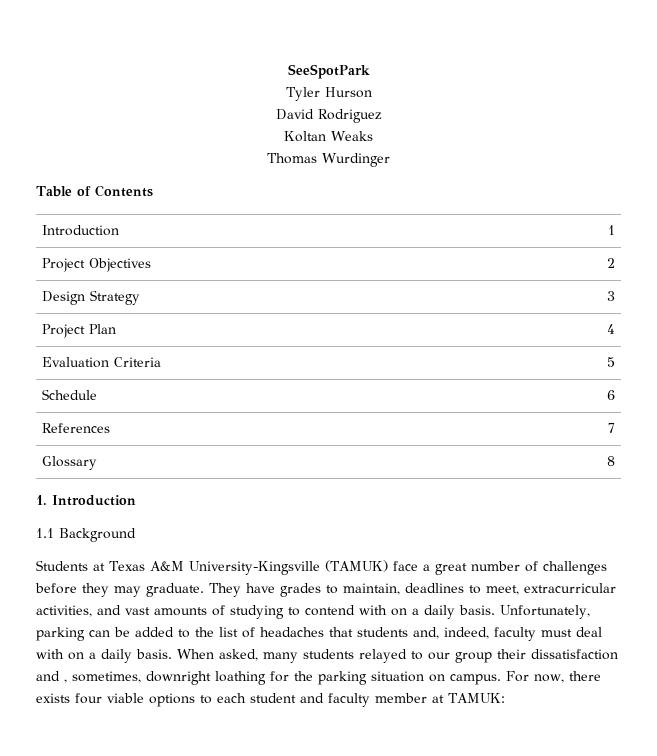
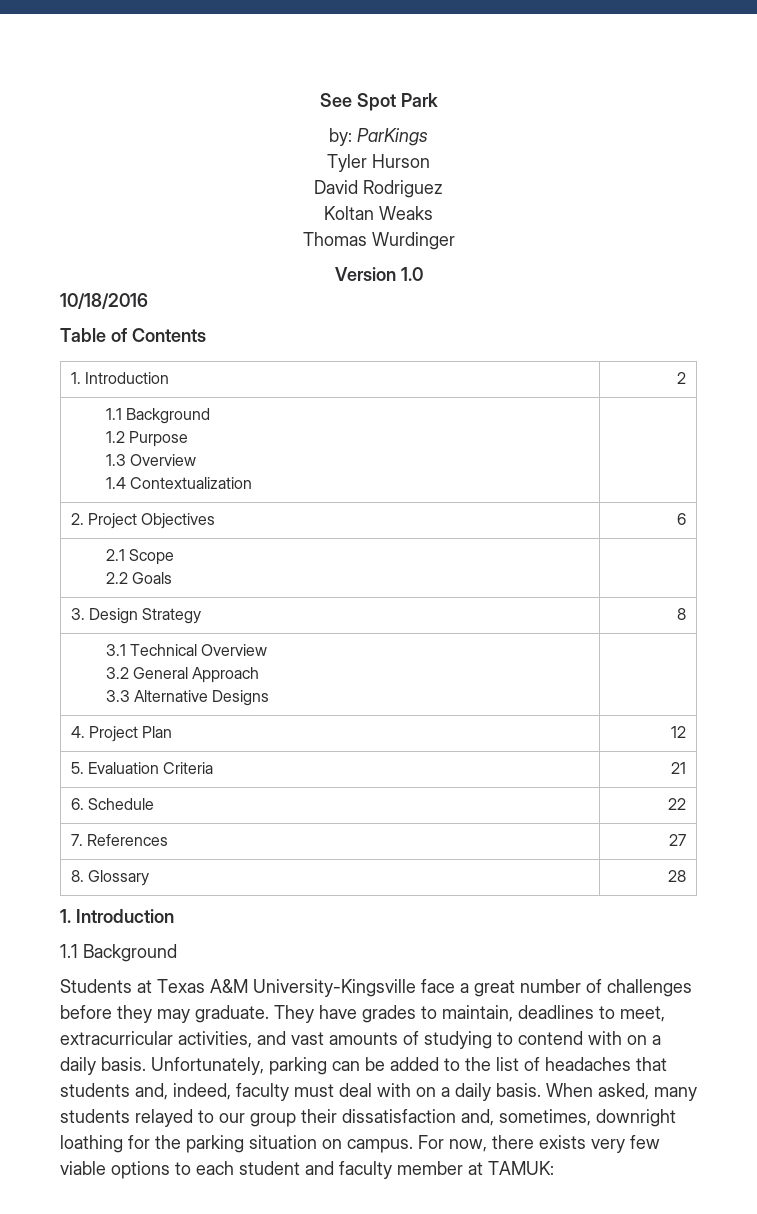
- SeeSpotPark
+ See Spot Park
+ by: ParKings
+ Version 1.0
+ 10/18/2016
- Introduction | 1
- Project Objectives | 2
- Design Strategy | 3
- Project Plan | 4
- Evaluation Criteria | 5
- Schedule | 6
- References | 7
- Glossary | 8
+ 1. Introduction | 2
+ 1.1 Background
+ 1.2 Purpose
+ 1.3 Overview
+ 1.4 Contextualization |
+ 2. Project Objectives | 6
+ 2.1 Scope
+ 2.2 Goals |
+ 3. Design Strategy | 8
+ 3.1 Technical Overview
+ 3.2 General Approach
+ 3.3 Alternative Designs |
+ 4. Project Plan | 12
+ 5. Evaluation Criteria | 21
+ 6. Schedule | 22
+ 7. References | 27
+ 8. Glossary | 28
- Students at Texas A&M University-Kingsville (TAMUK) face a great number of challenges before they may graduate.
+ Students at Texas A&M University-Kingsville face a great number of challenges before they may graduate.
- When asked, many students relayed to our group their dissatisfaction and , sometimes, downright loathing for the parking situation on campus.
+ When asked, many students relayed to our group their dissatisfaction and, sometimes, downright loathing for the parking situation on campus.
- For now, there exists four viable options to each student and faculty member at TAMUK:
+ For now, there exists very few viable options to each student and faculty member at TAMUK:

